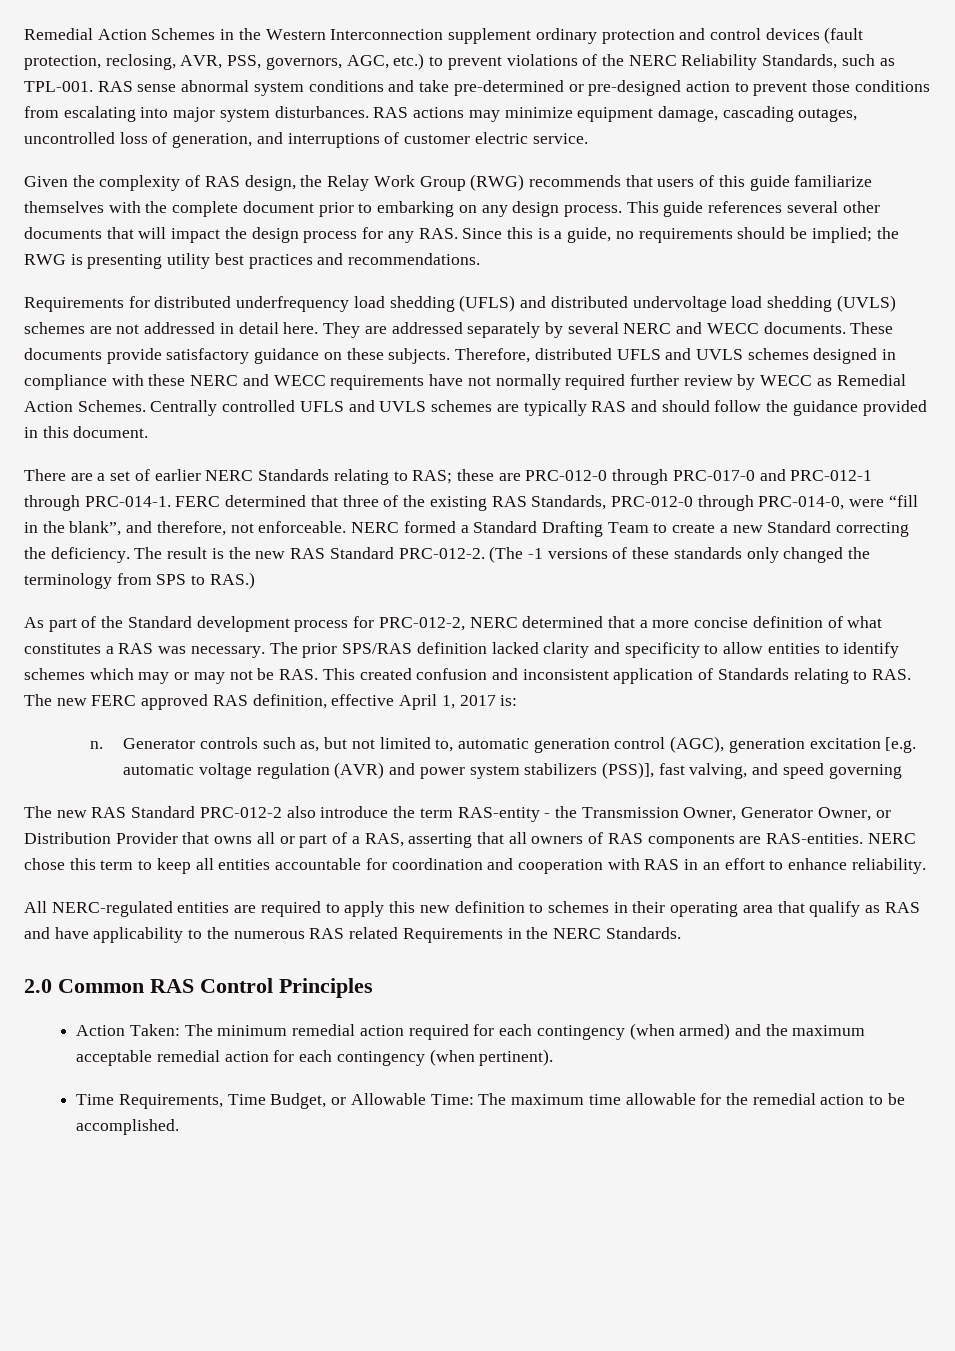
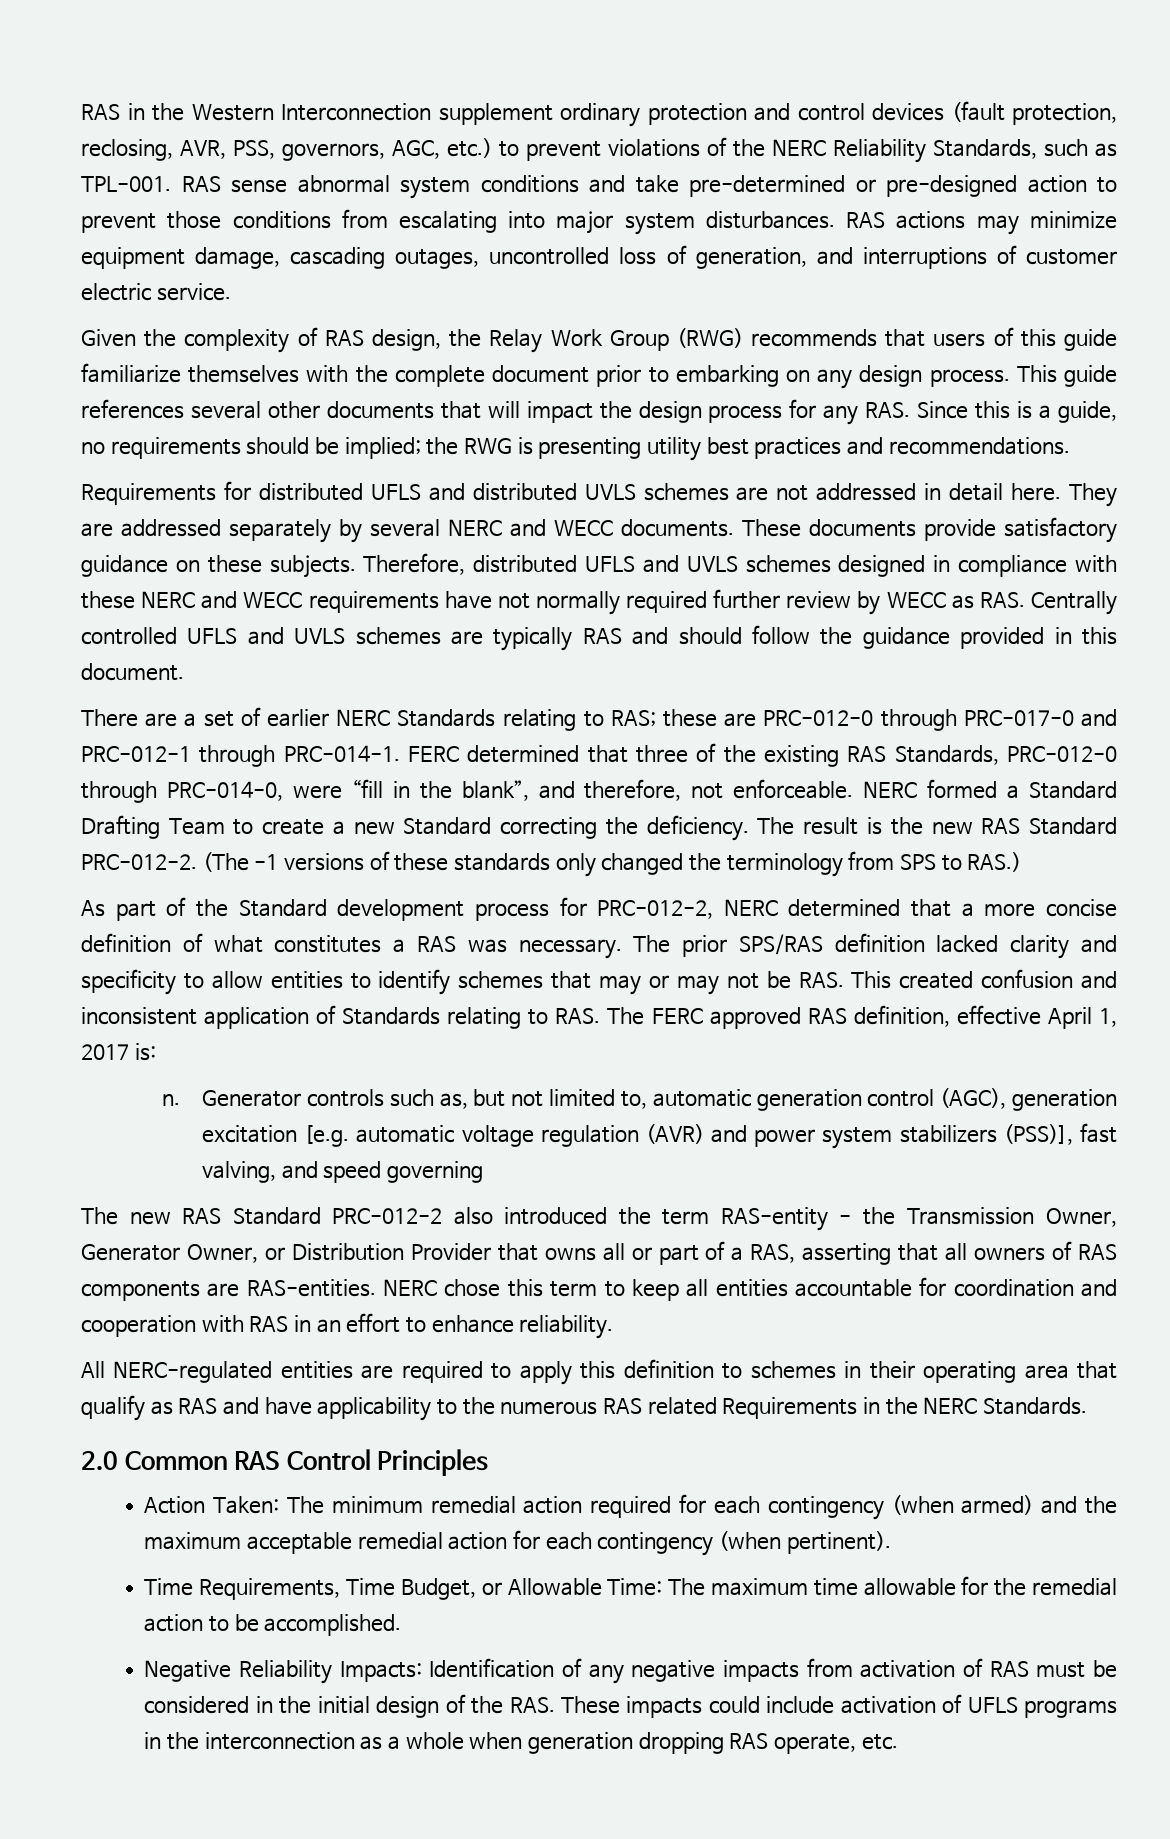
- Remedial Action Schemes in the Western Interconnection supplement ordinary protection and control devices (fault protection, reclosing, AVR, PSS, governors, AGC, etc.) to prevent violations of the NERC Reliability Standards, such as TPL-001.
+ RAS in the Western Interconnection supplement ordinary protection and control devices (fault protection, reclosing, AVR, PSS, governors, AGC, etc.) to prevent violations of the NERC Reliability Standards, such as TPL-001.
- Requirements for distributed underfrequency load shedding (UFLS) and distributed undervoltage load shedding (UVLS) schemes are not addressed in detail here.
+ Requirements for distributed UFLS and distributed UVLS schemes are not addressed in detail here.
- Therefore, distributed UFLS and UVLS schemes designed in compliance with these NERC and WECC requirements have not normally required further review by WECC as Remedial Action Schemes. Centrally controlled UFLS and UVLS schemes are typically RAS and should follow the guidance provided in this document.
+ Therefore, distributed UFLS and UVLS schemes designed in compliance with these NERC and WECC requirements have not normally required further review by WECC as RAS. Centrally controlled UFLS and UVLS schemes are typically RAS and should follow the guidance provided in this document.
- The prior SPS/RAS definition lacked clarity and specificity to allow entities to identify schemes which may or may not be RAS. This created confusion and inconsistent application of Standards relating to RAS. The new FERC approved RAS definition, effective April 1, 2017 is:
+ The prior SPS/RAS definition lacked clarity and specificity to allow entities to identify schemes that may or may not be RAS. This created confusion and inconsistent application of Standards relating to RAS. The FERC approved RAS definition, effective April 1, 2017 is:
- The new RAS Standard PRC-012-2 also introduce the term RAS-entity - the Transmission Owner, Generator Owner, or Distribution Provider that owns all or part of a RAS, asserting that all owners of RAS components are RAS-entities.
+ The new RAS Standard PRC-012-2 also introduced the term RAS-entity - the Transmission Owner, Generator Owner, or Distribution Provider that owns all or part of a RAS, asserting that all owners of RAS components are RAS-entities.
- All NERC-regulated entities are required to apply this new definition to schemes in their operating area that qualify as RAS and have applicability to the numerous RAS related Requirements in the NERC Standards.
+ All NERC-regulated entities are required to apply this definition to schemes in their operating area that qualify as RAS and have applicability to the numerous RAS related Requirements in the NERC Standards.
+ Negative Reliability Impacts: Identification of any negative impacts from activation of RAS must be considered in the initial design of the RAS. These impacts could include activation of UFLS programs in the interconnection as a whole when generation dropping RAS operate, etc.

